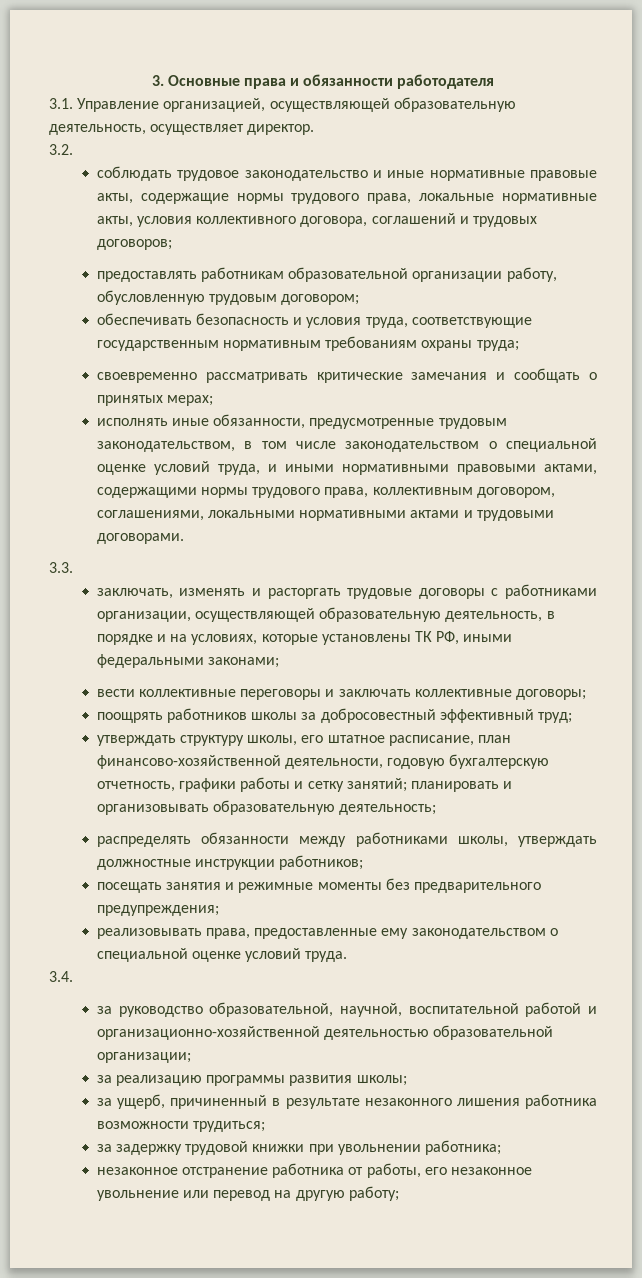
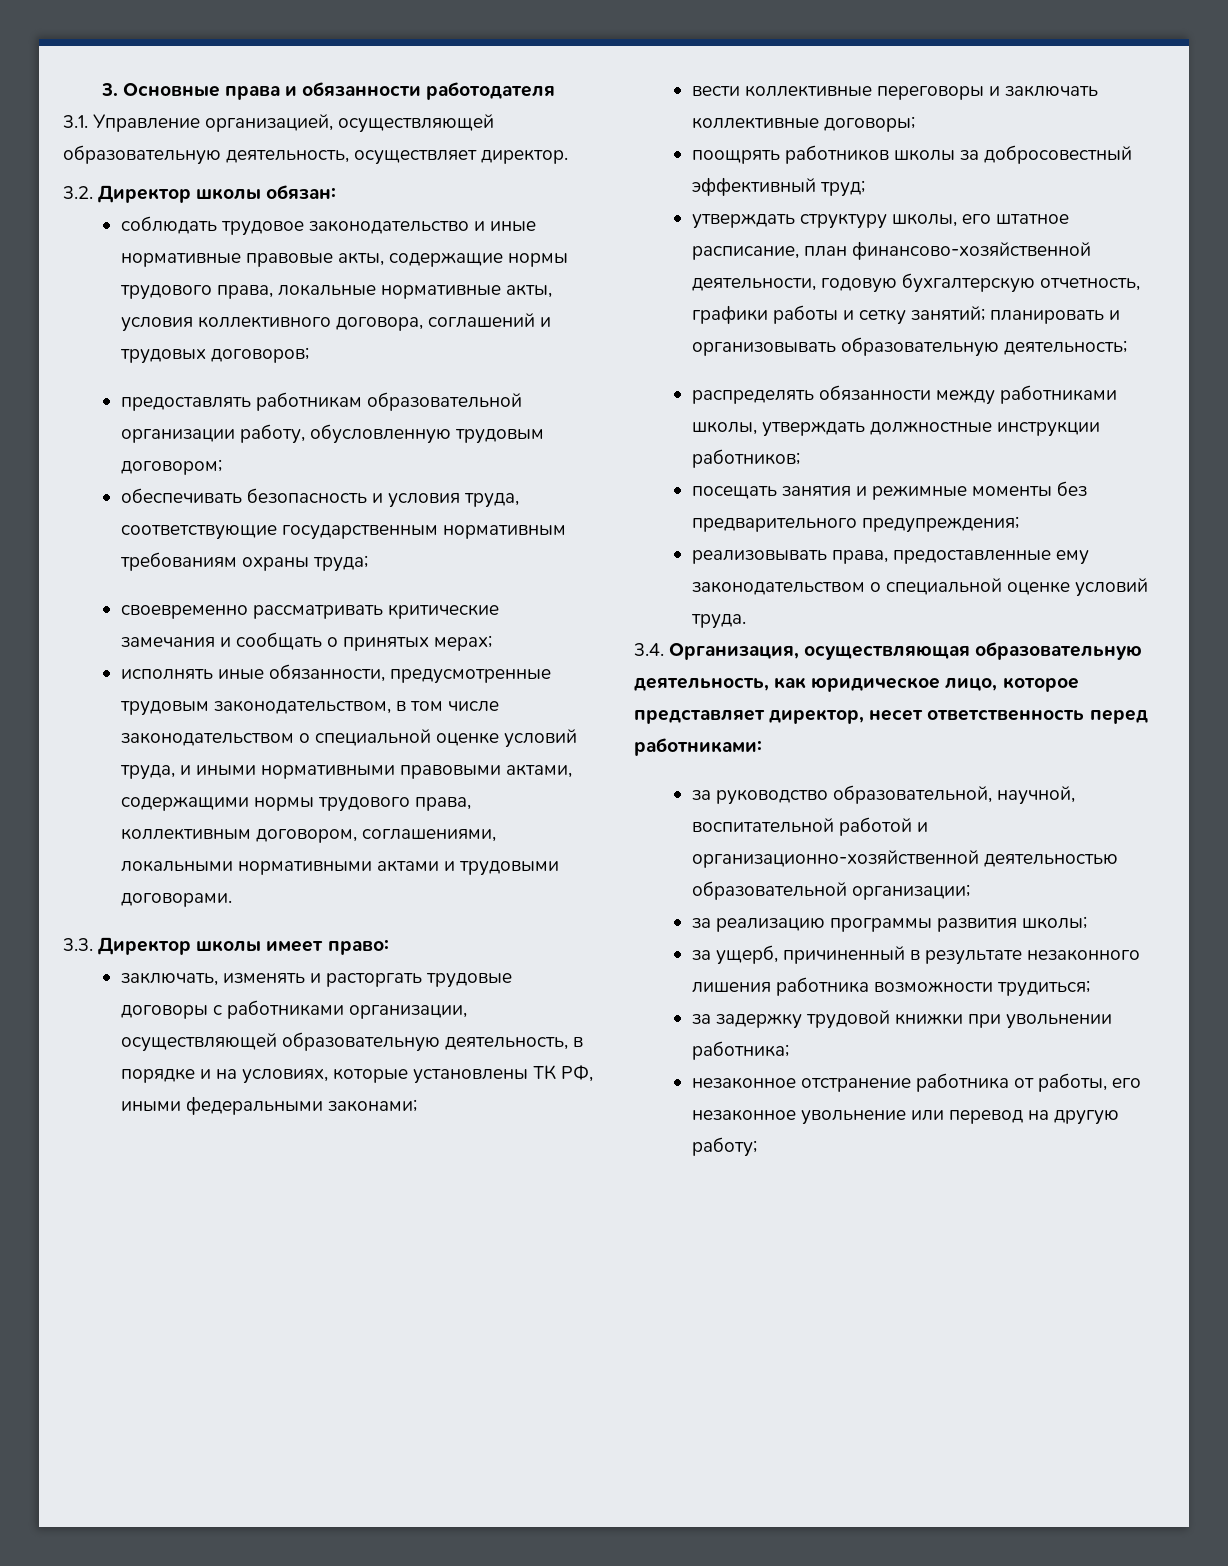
- 3.2.
+ 3.2. Директор школы обязан:
- 3.3.
+ 3.3. Директор школы имеет право:
- 3.4.
+ 3.4. Организация, осуществляющая образовательную деятельность, как юридическое лицо, которое представляет директор, несет ответственность перед работниками:

